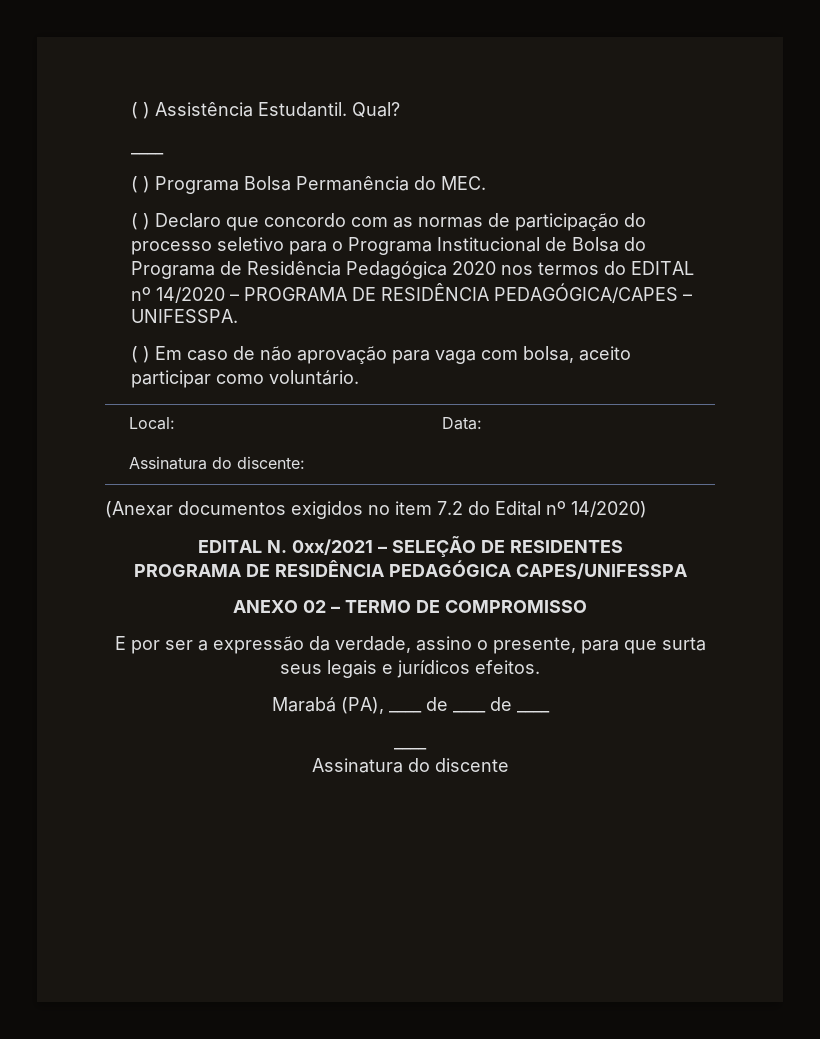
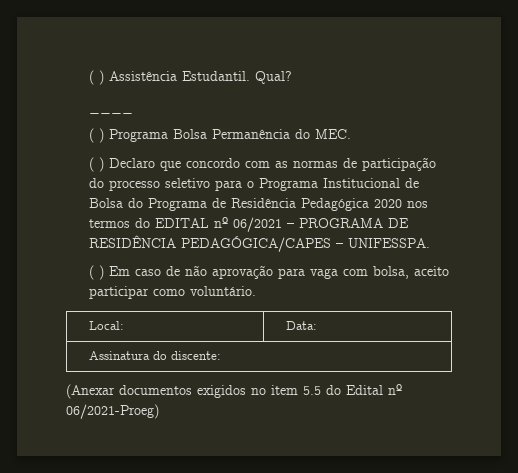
- ( ) Declaro que concordo com as normas de participação do processo seletivo para o Programa Institucional de Bolsa do Programa de Residência Pedagógica 2020 nos termos do EDITAL nº 14/2020 – PROGRAMA DE RESIDÊNCIA PEDAGÓGICA/CAPES – UNIFESSPA.
+ ( ) Declaro que concordo com as normas de participação do processo seletivo para o Programa Institucional de Bolsa do Programa de Residência Pedagógica 2020 nos termos do EDITAL nº 06/2021 – PROGRAMA DE RESIDÊNCIA PEDAGÓGICA/CAPES – UNIFESSPA.
- (Anexar documentos exigidos no item 7.2 do Edital nº 14/2020)
- EDITAL N. 0xx/2021 – SELEÇÃO DE RESIDENTES
- PROGRAMA DE RESIDÊNCIA PEDAGÓGICA CAPES/UNIFESSPA
- ANEXO 02 – TERMO DE COMPROMISSO
- E por ser a expressão da verdade, assino o presente, para que surta seus legais e jurídicos efeitos.
- Marabá (PA), ____ de ____ de ____
- ____
- Assinatura do discente
+ (Anexar documentos exigidos no item 5.5 do Edital nº 06/2021-Proeg)

